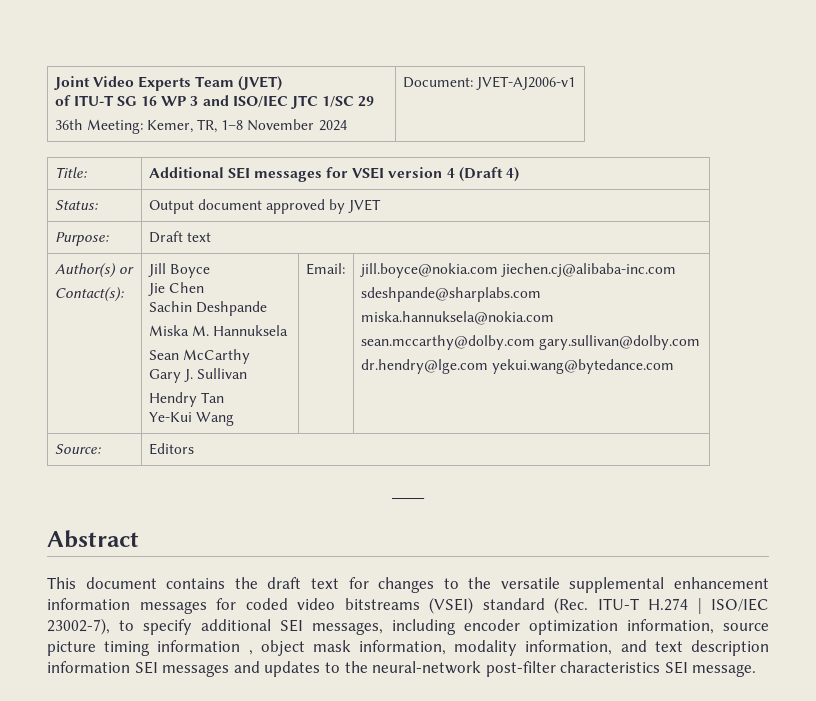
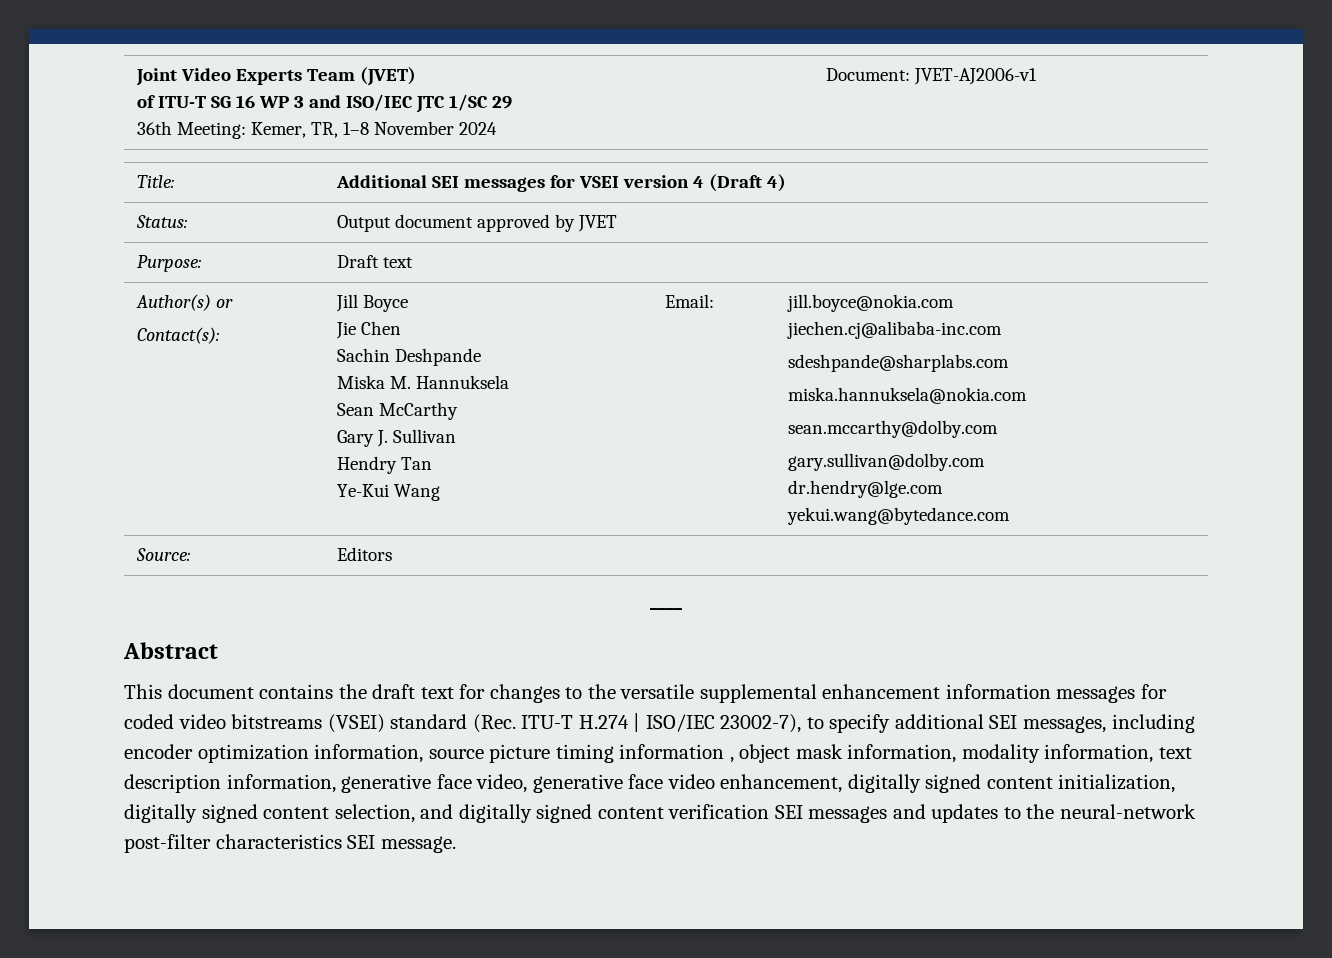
  Author(s) or
  Contact(s): | Jill Boyce
  Jie Chen
  Sachin Deshpande
  Miska M. Hannuksela
  Sean McCarthy
  Gary J. Sullivan
  Hendry Tan
- Ye-Kui Wang | Email: | jill.boyce@nokia.com jiechen.cj@alibaba-inc.com
+ Ye-Kui Wang | Email: | jill.boyce@nokia.com
+ jiechen.cj@alibaba-inc.com
  sdeshpande@sharplabs.com
  miska.hannuksela@nokia.com
- sean.mccarthy@dolby.com gary.sullivan@dolby.com
- dr.hendry@lge.com yekui.wang@bytedance.com
+ sean.mccarthy@dolby.com
+ gary.sullivan@dolby.com
+ dr.hendry@lge.com
+ yekui.wang@bytedance.com
- This document contains the draft text for changes to the versatile supplemental enhancement information messages for coded video bitstreams (VSEI) standard (Rec. ITU-T H.274 | ISO/IEC 23002-7), to specify additional SEI messages, including encoder optimization information, source picture timing information , object mask information, modality information, and text description information SEI messages and updates to the neural-network post-filter characteristics SEI message.
+ This document contains the draft text for changes to the versatile supplemental enhancement information messages for coded video bitstreams (VSEI) standard (Rec. ITU-T H.274 | ISO/IEC 23002-7), to specify additional SEI messages, including encoder optimization information, source picture timing information , object mask information, modality information, text description information, generative face video, generative face video enhancement, digitally signed content initialization, digitally signed content selection, and digitally signed content verification SEI messages and updates to the neural-network post-filter characteristics SEI message.

